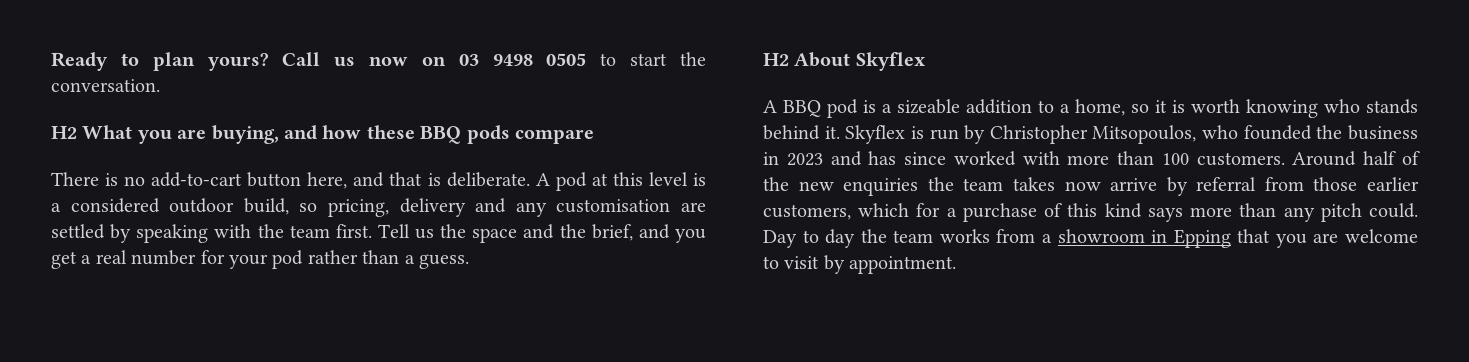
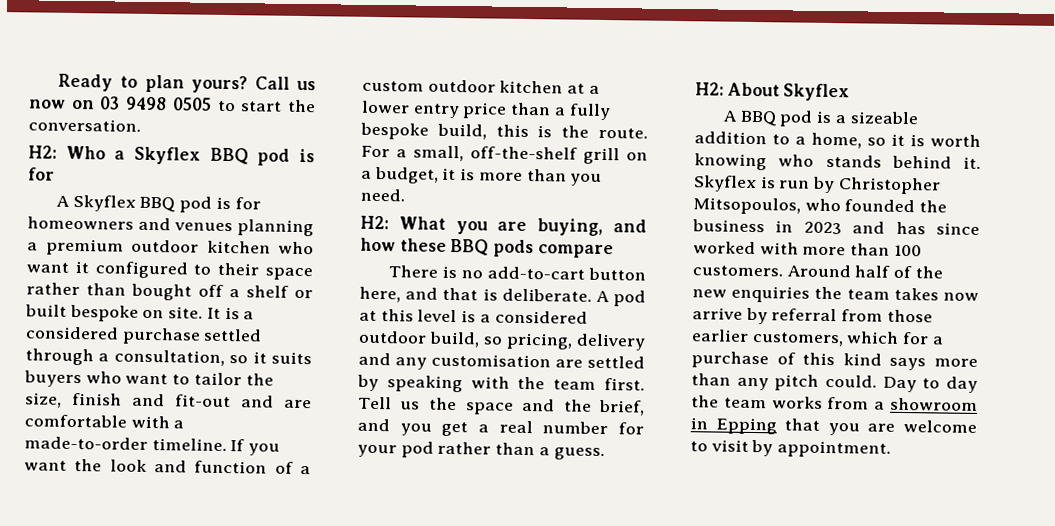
- H2 What you are buying, and how these BBQ pods compare
+ H2: Who a Skyflex BBQ pod is for
+ A Skyflex BBQ pod is for homeowners and venues planning a premium outdoor kitchen who want it configured to their space rather than bought off a shelf or built bespoke on site. It is a considered purchase settled through a consultation, so it suits buyers who want to tailor the size, finish and fit-out and are comfortable with a made-to-order timeline. If you want the look and function of a custom outdoor kitchen at a lower entry price than a fully bespoke build, this is the route. For a small, off-the-shelf grill on a budget, it is more than you need.
+ H2: What you are buying, and how these BBQ pods compare
- H2 About Skyflex
+ H2: About Skyflex

